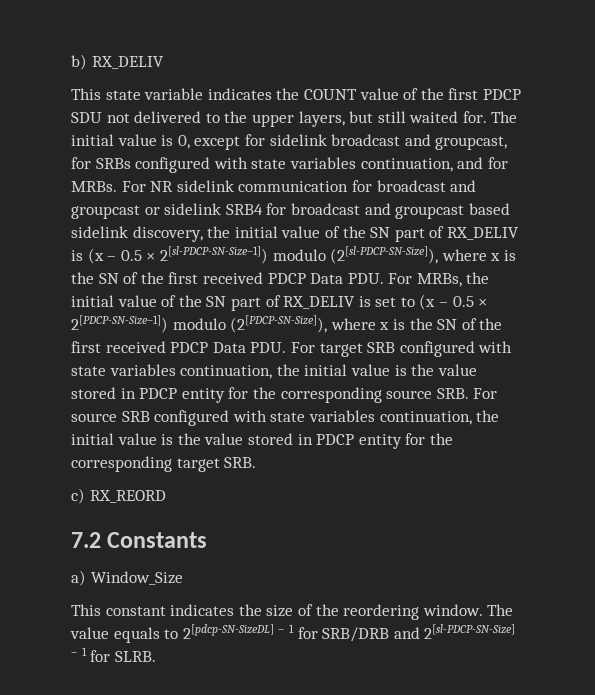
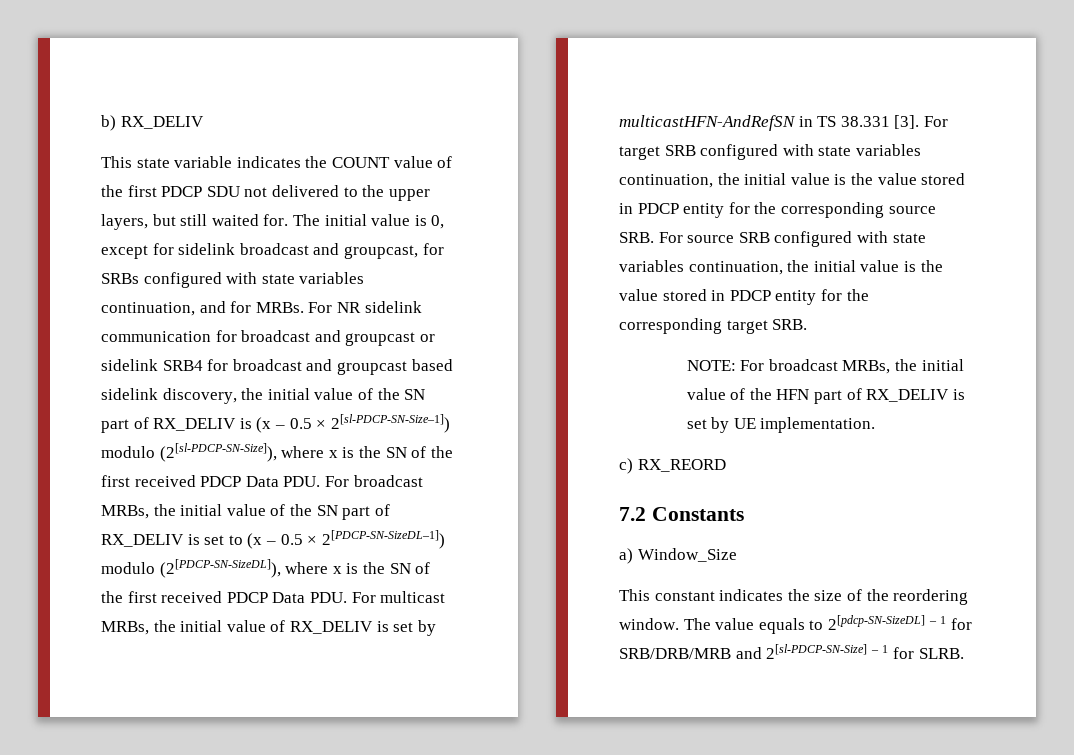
- For NR sidelink communication for broadcast and groupcast or sidelink SRB4 for broadcast and groupcast based sidelink discovery, the initial value of the SN part of RX_DELIV is (x – 0.5 × 2[sl-PDCP-SN-Size–1]) modulo (2[sl-PDCP-SN-Size]), where x is the SN of the first received PDCP Data PDU. For MRBs, the initial value of the SN part of RX_DELIV is set to (x – 0.5 × 2[PDCP-SN-Size–1]) modulo (2[PDCP-SN-Size]), where x is the SN of the first received PDCP Data PDU. For target SRB configured with state variables continuation, the initial value is the value stored in PDCP entity for the corresponding source SRB. For source SRB configured with state variables continuation, the initial value is the value stored in PDCP entity for the corresponding target SRB.
+ For NR sidelink communication for broadcast and groupcast or sidelink SRB4 for broadcast and groupcast based sidelink discovery, the initial value of the SN part of RX_DELIV is (x – 0.5 × 2[sl-PDCP-SN-Size–1]) modulo (2[sl-PDCP-SN-Size]), where x is the SN of the first received PDCP Data PDU. For broadcast MRBs, the initial value of the SN part of RX_DELIV is set to (x – 0.5 × 2[PDCP-SN-SizeDL–1]) modulo (2[PDCP-SN-SizeDL]), where x is the SN of the first received PDCP Data PDU. For multicast MRBs, the initial value of RX_DELIV is set by multicastHFN-AndRefSN in TS 38.331 [3]. For target SRB configured with state variables continuation, the initial value is the value stored in PDCP entity for the corresponding source SRB. For source SRB configured with state variables continuation, the initial value is the value stored in PDCP entity for the corresponding target SRB.
+ NOTE: For broadcast MRBs, the initial value of the HFN part of RX_DELIV is set by UE implementation.
- The value equals to 2[pdcp-SN-SizeDL] – 1 for SRB/DRB and 2[sl-PDCP-SN-Size] – 1 for SLRB.
+ The value equals to 2[pdcp-SN-SizeDL] – 1 for SRB/DRB/MRB and 2[sl-PDCP-SN-Size] – 1 for SLRB.

